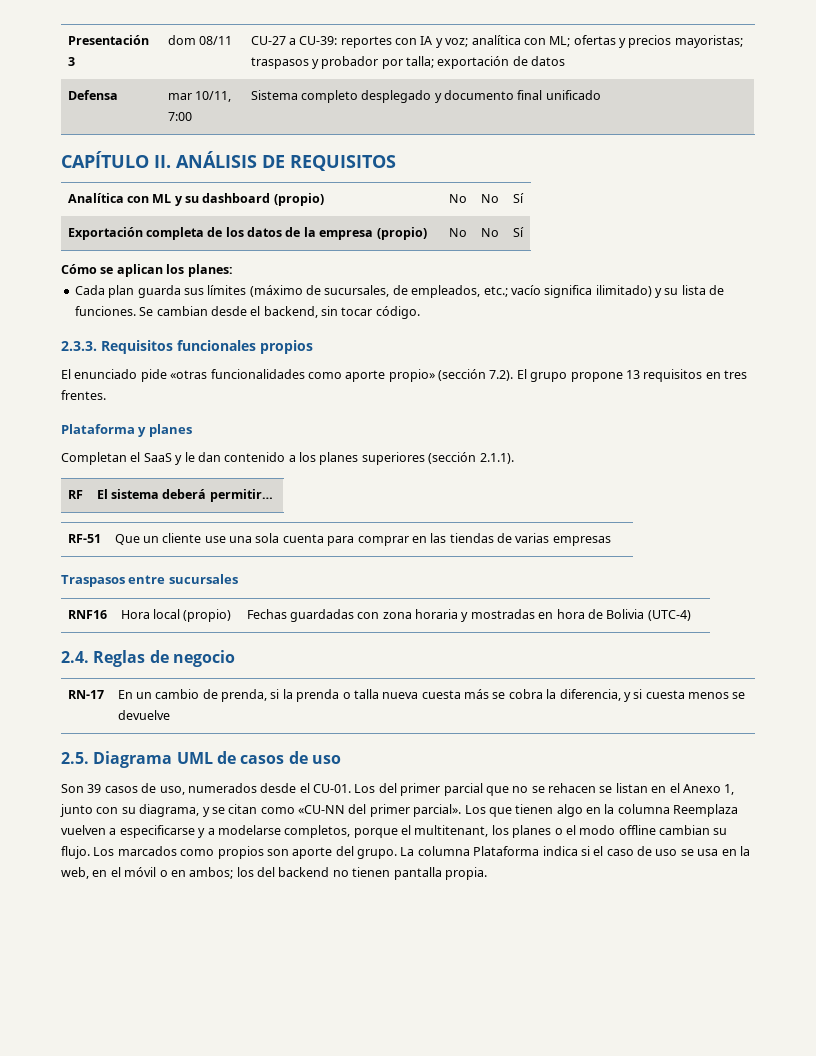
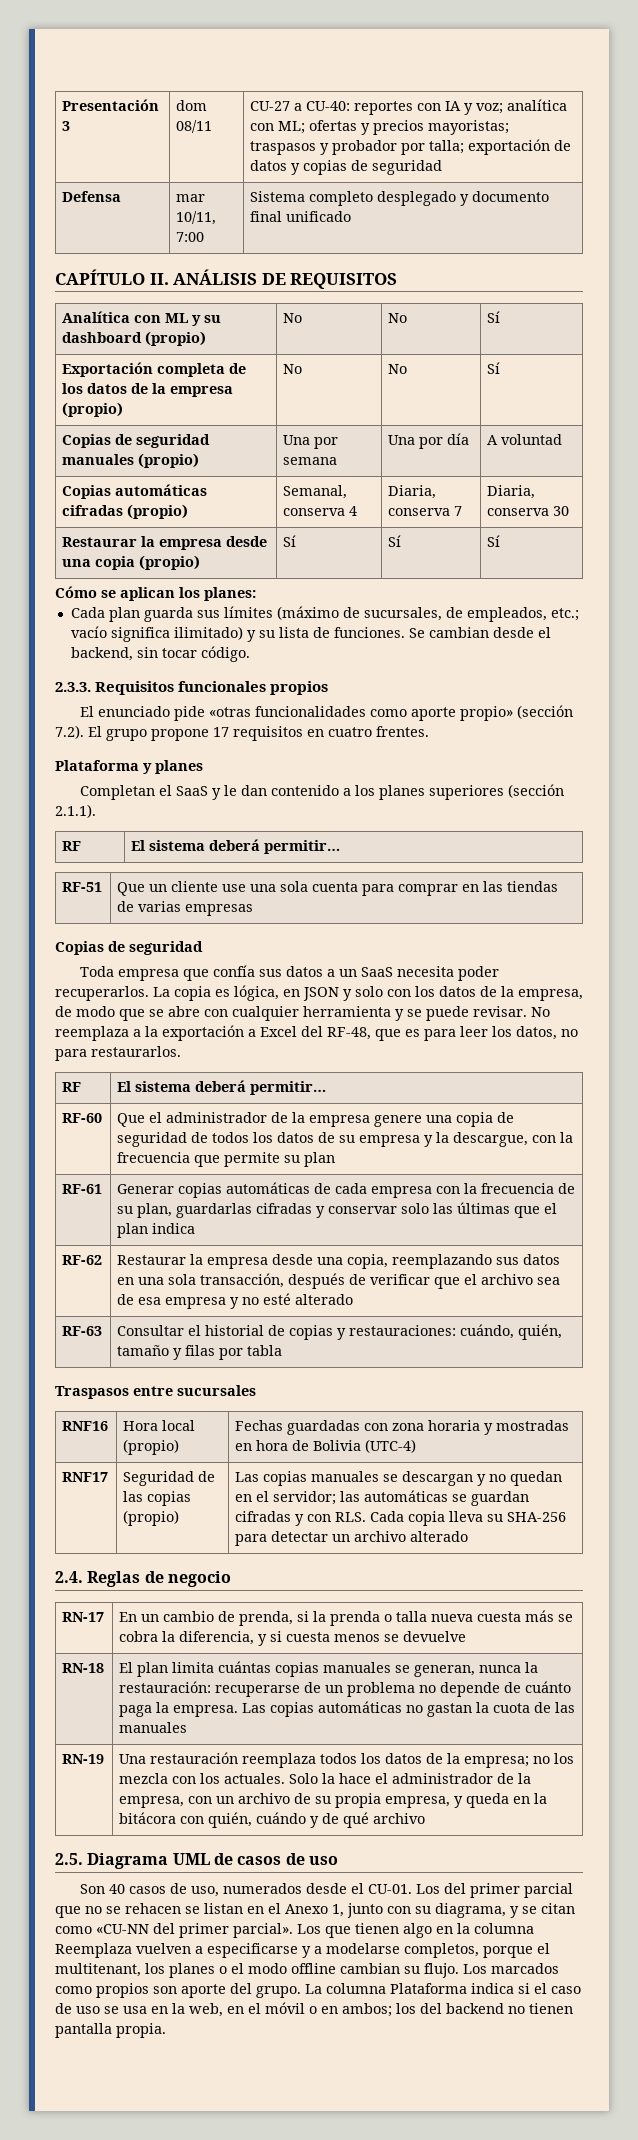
- Presentación 3 | dom 08/11 | CU-27 a CU-39: reportes con IA y voz; analítica con ML; ofertas y precios mayoristas; traspasos y probador por talla; exportación de datos
+ Presentación 3 | dom 08/11 | CU-27 a CU-40: reportes con IA y voz; analítica con ML; ofertas y precios mayoristas; traspasos y probador por talla; exportación de datos y copias de seguridad
+ Copias de seguridad manuales (propio) | Una por semana | Una por día | A voluntad
+ Copias automáticas cifradas (propio) | Semanal, conserva 4 | Diaria, conserva 7 | Diaria, conserva 30
+ Restaurar la empresa desde una copia (propio) | Sí | Sí | Sí
- El enunciado pide «otras funcionalidades como aporte propio» (sección 7.2). El grupo propone 13 requisitos en tres frentes.
+ El enunciado pide «otras funcionalidades como aporte propio» (sección 7.2). El grupo propone 17 requisitos en cuatro frentes.
  RF-51 | Que un cliente use una sola cuenta para comprar en las tiendas de varias empresas
+ Copias de seguridad
+ Toda empresa que confía sus datos a un SaaS necesita poder recuperarlos. La copia es lógica, en JSON y solo con los datos de la empresa, de modo que se abre con cualquier herramienta y se puede revisar. No reemplaza a la exportación a Excel del RF-48, que es para leer los datos, no para restaurarlos.
+ RF | El sistema deberá permitir…
+ RF-60 | Que el administrador de la empresa genere una copia de seguridad de todos los datos de su empresa y la descargue, con la frecuencia que permite su plan
+ RF-61 | Generar copias automáticas de cada empresa con la frecuencia de su plan, guardarlas cifradas y conservar solo las últimas que el plan indica
+ RF-62 | Restaurar la empresa desde una copia, reemplazando sus datos en una sola transacción, después de verificar que el archivo sea de esa empresa y no esté alterado
+ RF-63 | Consultar el historial de copias y restauraciones: cuándo, quién, tamaño y filas por tabla
+ RNF17 | Seguridad de las copias (propio) | Las copias manuales se descargan y no quedan en el servidor; las automáticas se guardan cifradas y con RLS. Cada copia lleva su SHA-256 para detectar un archivo alterado
+ RN-18 | El plan limita cuántas copias manuales se generan, nunca la restauración: recuperarse de un problema no depende de cuánto paga la empresa. Las copias automáticas no gastan la cuota de las manuales
+ RN-19 | Una restauración reemplaza todos los datos de la empresa; no los mezcla con los actuales. Solo la hace el administrador de la empresa, con un archivo de su propia empresa, y queda en la bitácora con quién, cuándo y de qué archivo
- Son 39 casos de uso, numerados desde el CU-01.
+ Son 40 casos de uso, numerados desde el CU-01.

